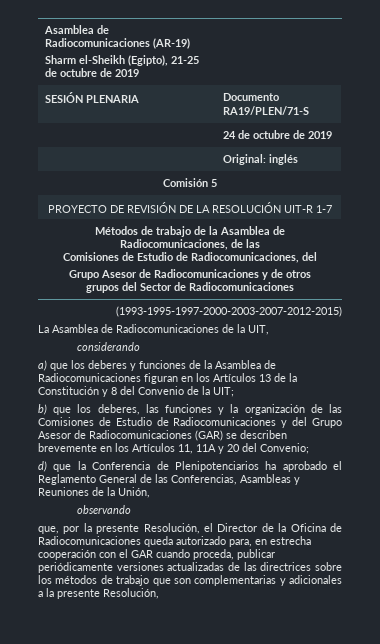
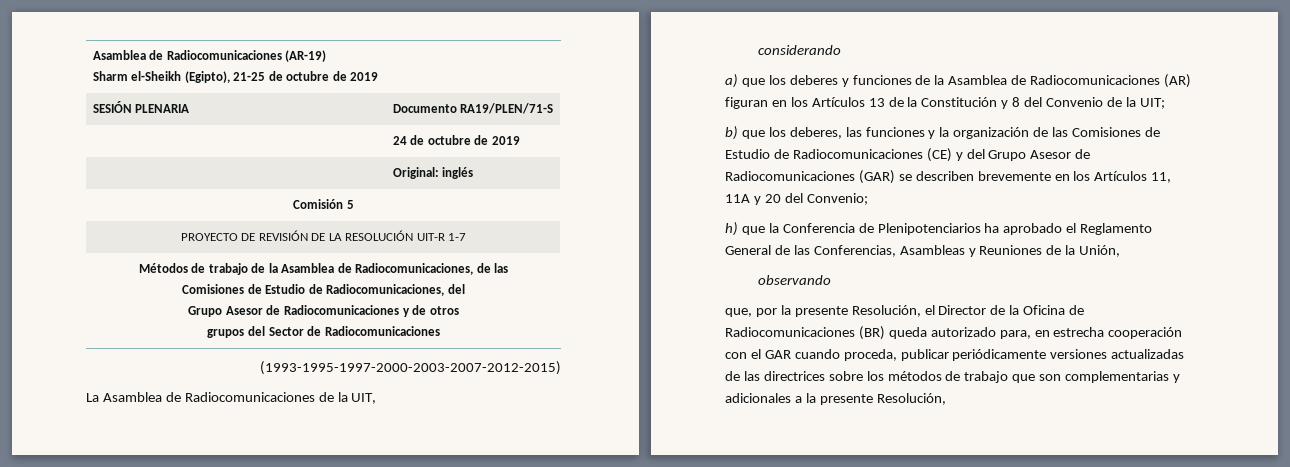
- a) que los deberes y funciones de la Asamblea de Radiocomunicaciones figuran en los Artículos 13 de la Constitución y 8 del Convenio de la UIT;
+ a) que los deberes y funciones de la Asamblea de Radiocomunicaciones (AR) figuran en los Artículos 13 de la Constitución y 8 del Convenio de la UIT;
- b) que los deberes, las funciones y la organización de las Comisiones de Estudio de Radiocomunicaciones y del Grupo Asesor de Radiocomunicaciones (GAR) se describen brevemente en los Artículos 11, 11A y 20 del Convenio;
+ b) que los deberes, las funciones y la organización de las Comisiones de Estudio de Radiocomunicaciones (CE) y del Grupo Asesor de Radiocomunicaciones (GAR) se describen brevemente en los Artículos 11, 11A y 20 del Convenio;
- d) que la Conferencia de Plenipotenciarios ha aprobado el Reglamento General de las Conferencias, Asambleas y Reuniones de la Unión,
+ h) que la Conferencia de Plenipotenciarios ha aprobado el Reglamento General de las Conferencias, Asambleas y Reuniones de la Unión,
- que, por la presente Resolución, el Director de la Oficina de Radiocomunicaciones queda autorizado para, en estrecha cooperación con el GAR cuando proceda, publicar periódicamente versiones actualizadas de las directrices sobre los métodos de trabajo que son complementarias y adicionales a la presente Resolución,
+ que, por la presente Resolución, el Director de la Oficina de Radiocomunicaciones (BR) queda autorizado para, en estrecha cooperación con el GAR cuando proceda, publicar periódicamente versiones actualizadas de las directrices sobre los métodos de trabajo que son complementarias y adicionales a la presente Resolución,

